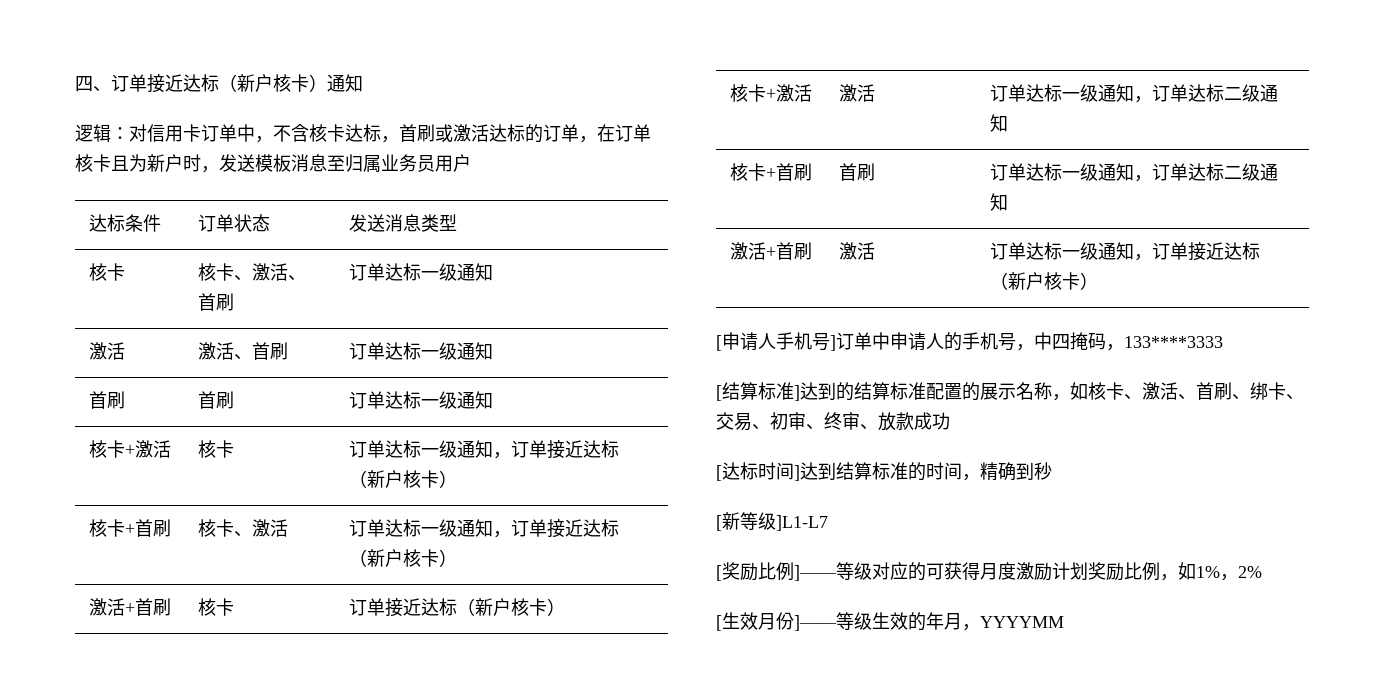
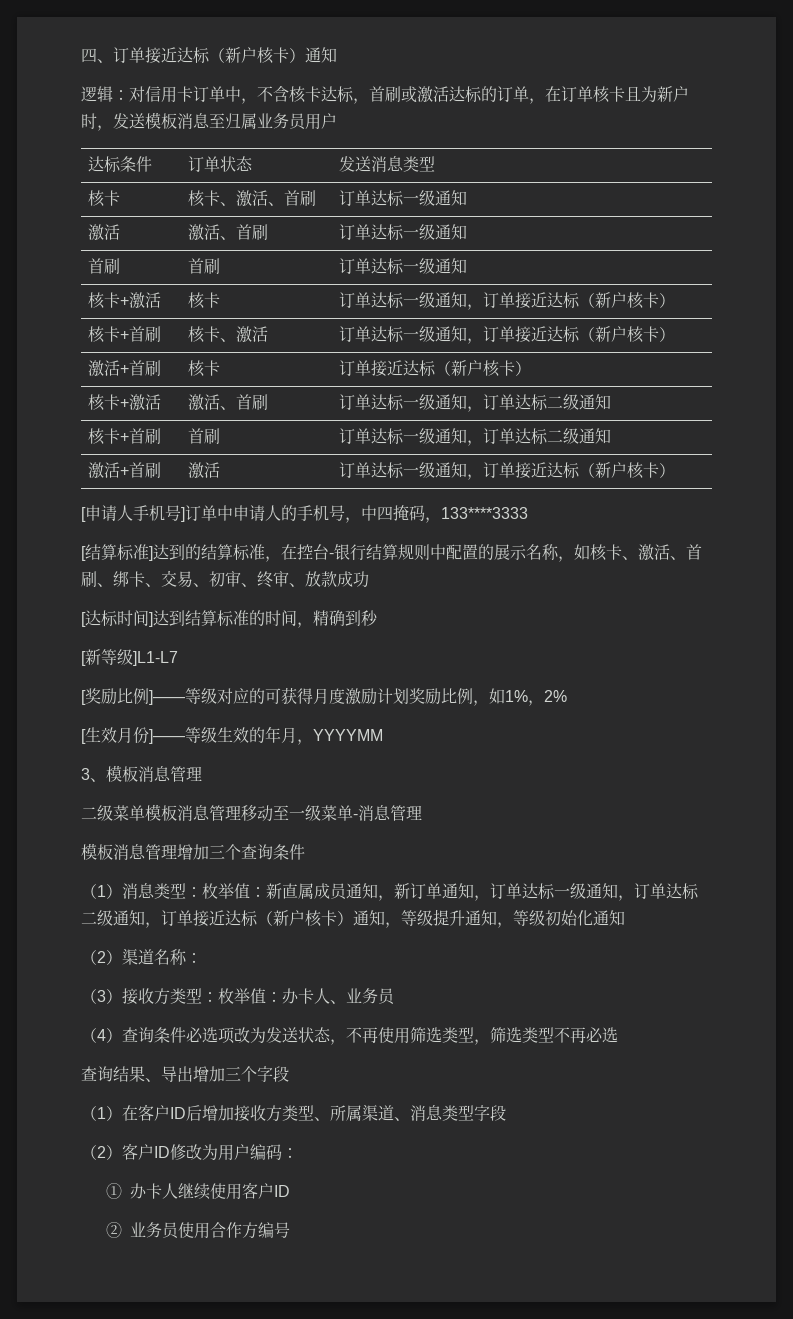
- 核卡+激活 | 激活 | 订单达标一级通知，订单达标二级通知
+ 核卡+激活 | 激活、首刷 | 订单达标一级通知，订单达标二级通知
- [结算标准]达到的结算标准配置的展示名称，如核卡、激活、首刷、绑卡、交易、初审、终审、放款成功
+ [结算标准]达到的结算标准，在控台-银行结算规则中配置的展示名称，如核卡、激活、首刷、绑卡、交易、初审、终审、放款成功
+ 3、模板消息管理
+ 二级菜单模板消息管理移动至一级菜单-消息管理
+ 模板消息管理增加三个查询条件
+ （1）消息类型：枚举值：新直属成员通知，新订单通知，订单达标一级通知，订单达标二级通知，订单接近达标（新户核卡）通知，等级提升通知，等级初始化通知
+ （2）渠道名称：
+ （3）接收方类型：枚举值：办卡人、业务员
+ （4）查询条件必选项改为发送状态，不再使用筛选类型，筛选类型不再必选
+ 查询结果、导出增加三个字段
+ （1）在客户ID后增加接收方类型、所属渠道、消息类型字段
+ （2）客户ID修改为用户编码：
+ ①办卡人继续使用客户ID
+ ②业务员使用合作方编号

